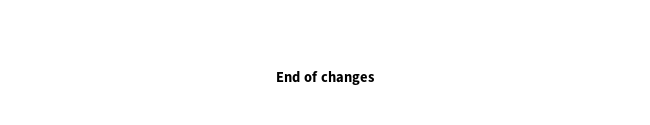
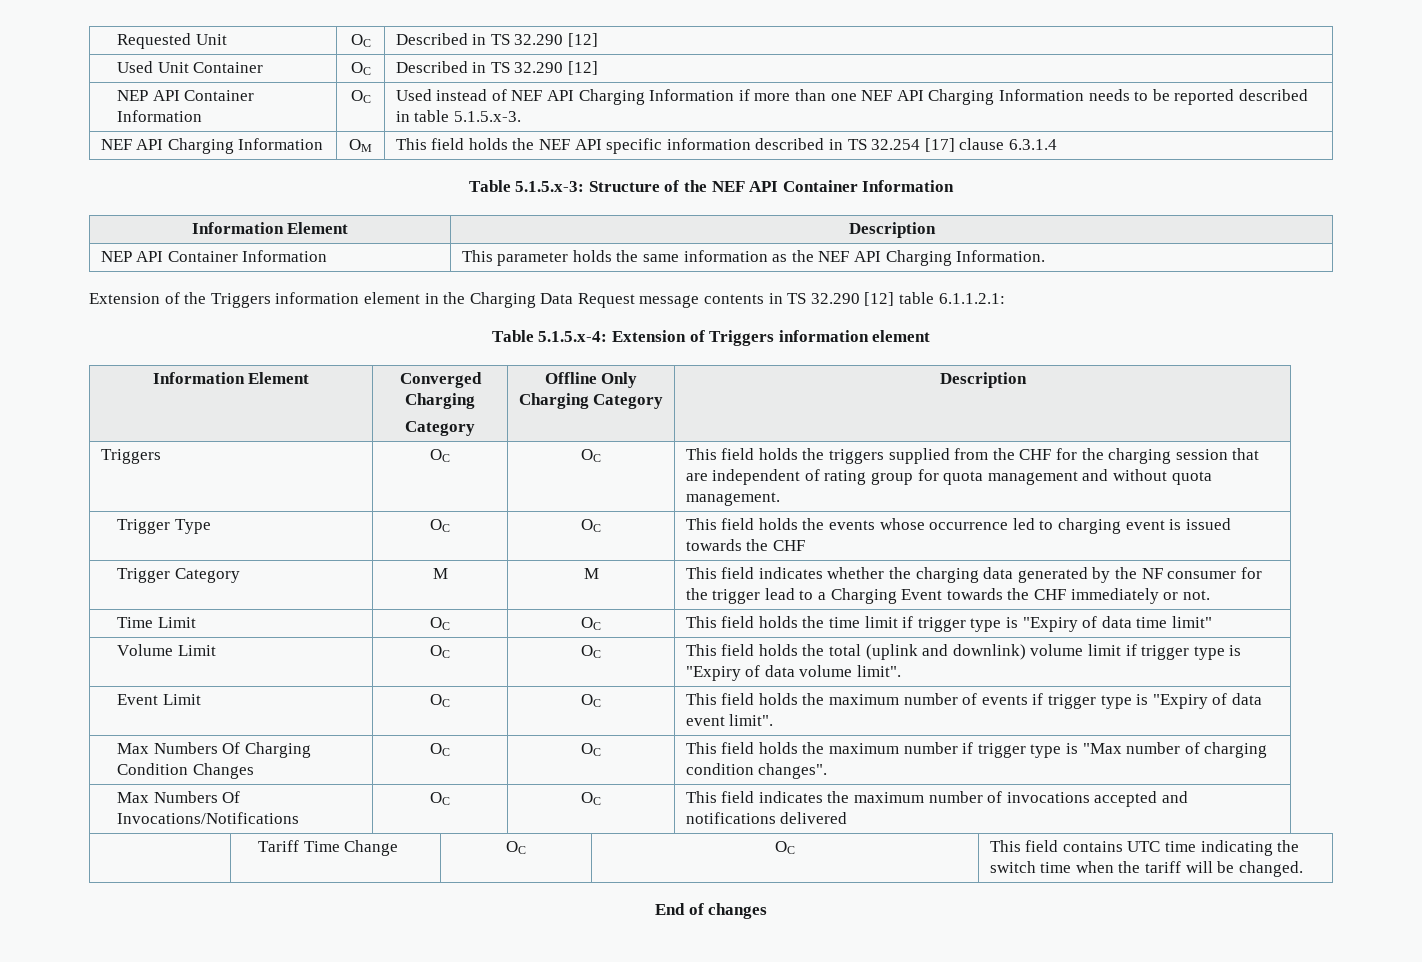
+ Requested Unit | OC | Described in TS 32.290 [12]
+ Used Unit Container | OC | Described in TS 32.290 [12]
+ NEP API Container Information | OC | Used instead of NEF API Charging Information if more than one NEF API Charging Information needs to be reported described in table 5.1.5.x-3.
+ NEF API Charging Information | OM | This field holds the NEF API specific information described in TS 32.254 [17] clause 6.3.1.4
+ Table 5.1.5.x-3: Structure of the NEF API Container Information
+ Information Element | Description
+ NEP API Container Information | This parameter holds the same information as the NEF API Charging Information.
+ Extension of the Triggers information element in the Charging Data Request message contents in TS 32.290 [12] table 6.1.1.2.1:
+ Table 5.1.5.x-4: Extension of Triggers information element
+ Information Element | Converged Charging
+ Category | Offline Only Charging Category | Description
+ Triggers | OC | OC | This field holds the triggers supplied from the CHF for the charging session that are independent of rating group for quota management and without quota management.
+ Trigger Type | OC | OC | This field holds the events whose occurrence led to charging event is issued towards the CHF
+ Trigger Category | M | M | This field indicates whether the charging data generated by the NF consumer for the trigger lead to a Charging Event towards the CHF immediately or not.
+ Time Limit | OC | OC | This field holds the time limit if trigger type is "Expiry of data time limit"
+ Volume Limit | OC | OC | This field holds the total (uplink and downlink) volume limit if trigger type is "Expiry of data volume limit".
+ Event Limit | OC | OC | This field holds the maximum number of events if trigger type is "Expiry of data event limit".
+ Max Numbers Of Charging Condition Changes | OC | OC | This field holds the maximum number if trigger type is "Max number of charging condition changes".
+ Max Numbers Of Invocations/Notifications | OC | OC | This field indicates the maximum number of invocations accepted and notifications delivered
+ | Tariff Time Change | OC | OC | This field contains UTC time indicating the switch time when the tariff will be changed.

